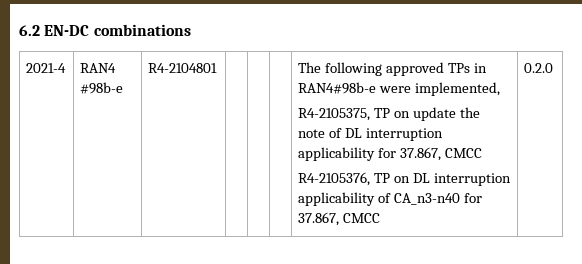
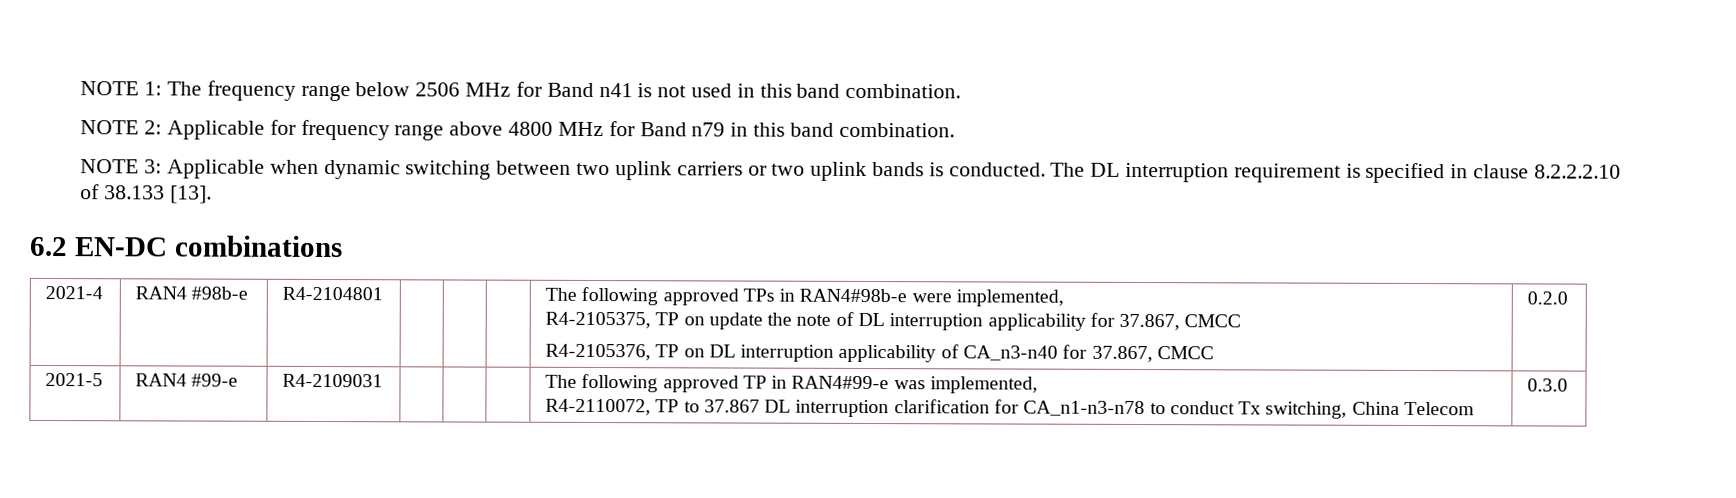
+ NOTE 1: The frequency range below 2506 MHz for Band n41 is not used in this band combination.
+ NOTE 2: Applicable for frequency range above 4800 MHz for Band n79 in this band combination.
+ NOTE 3: Applicable when dynamic switching between two uplink carriers or two uplink bands is conducted. The DL interruption requirement is specified in clause 8.2.2.2.10 of 38.133 [13].
+ 2021-5 | RAN4 #99-e | R4-2109031 | | | | The following approved TP in RAN4#99-e was implemented,
+ R4-2110072, TP to 37.867 DL interruption clarification for CA_n1-n3-n78 to conduct Tx switching, China Telecom | 0.3.0

